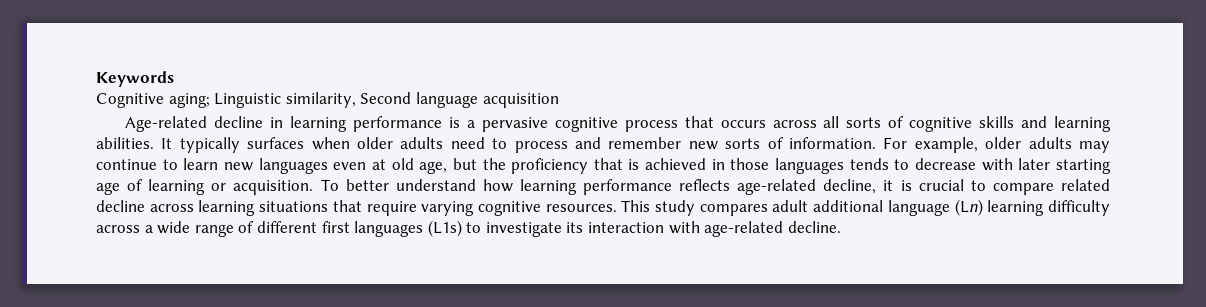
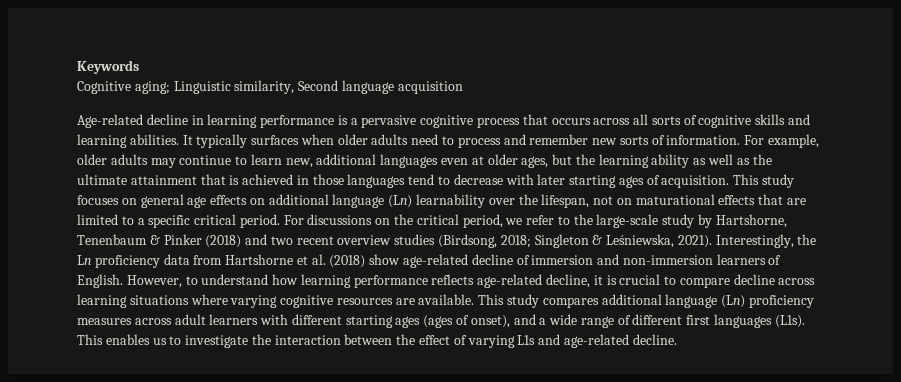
- For example, older adults may continue to learn new languages even at old age, but the proficiency that is achieved in those languages tends to decrease with later starting age of learning or acquisition. To better understand how learning performance reflects age-related decline, it is crucial to compare related decline across learning situations that require varying cognitive resources.
+ For example, older adults may continue to learn new, additional languages even at older ages, but the learning ability as well as the ultimate attainment that is achieved in those languages tend to decrease with later starting ages of acquisition. This study focuses on general age effects on additional language (Ln) learnability over the lifespan, not on maturational effects that are limited to a specific critical period. For discussions on the critical period, we refer to the large-scale study by Hartshorne, Tenenbaum & Pinker (2018) and two recent overview studies (Birdsong, 2018; Singleton & Leśniewska, 2021). Interestingly, the Ln proficiency data from Hartshorne et al. (2018) show age-related decline of immersion and non-immersion learners of English. However, to understand how learning performance reflects age-related decline, it is crucial to compare decline across learning situations where varying cognitive resources are available.
- This study compares adult additional language (Ln) learning difficulty across a wide range of different first languages (L1s) to investigate its interaction with age-related decline.
+ This study compares additional language (Ln) proficiency measures across adult learners with different starting ages (ages of onset), and a wide range of different first languages (L1s). This enables us to investigate the interaction between the effect of varying L1s and age-related decline.

